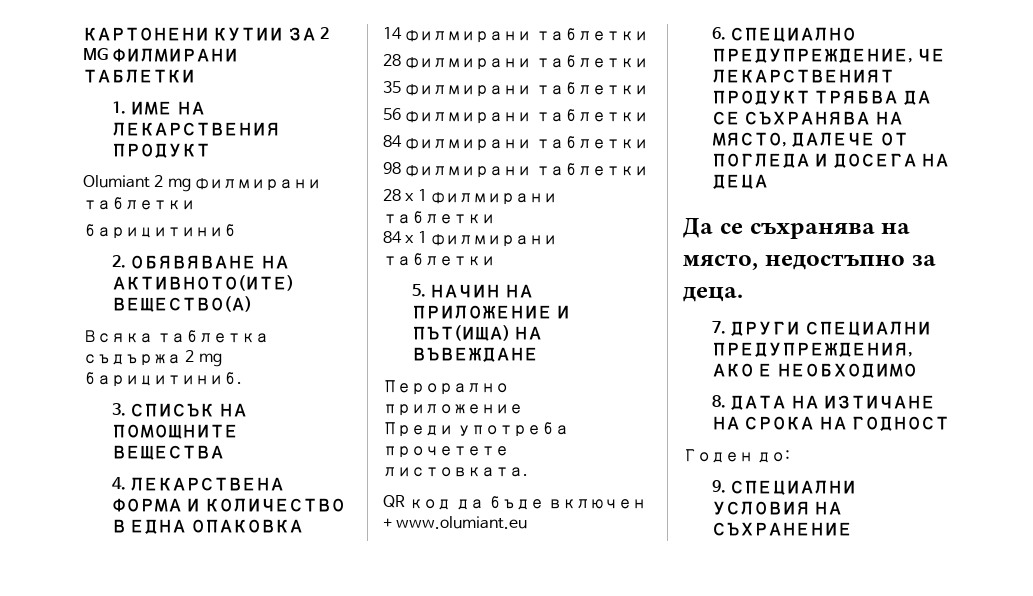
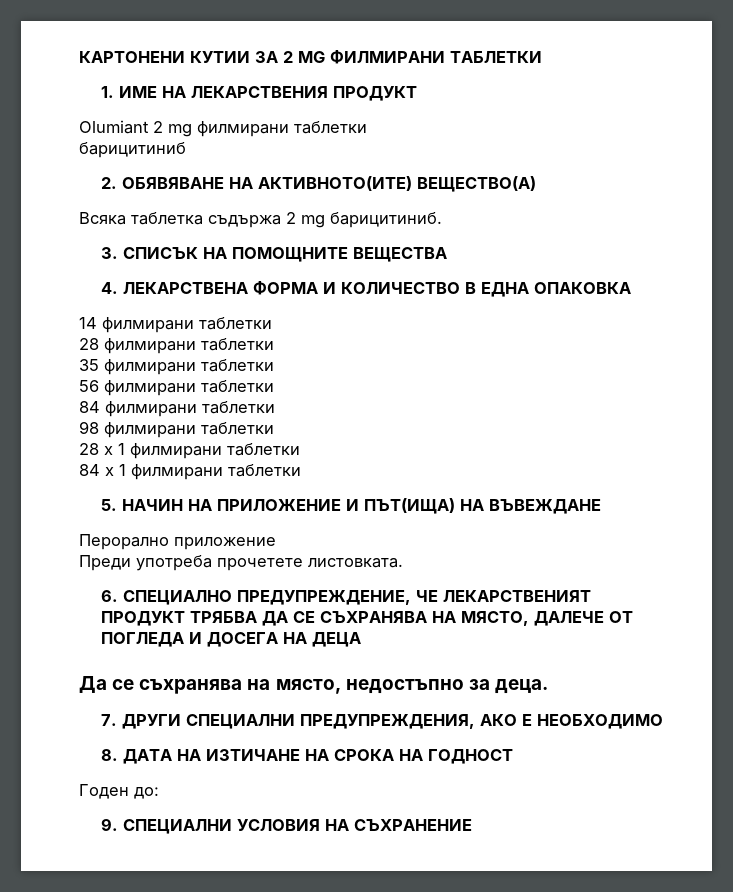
- QR код да бъде включен + www.olumiant.eu

